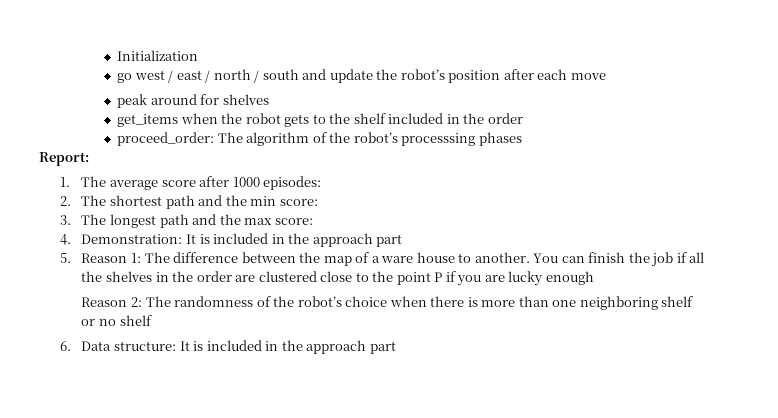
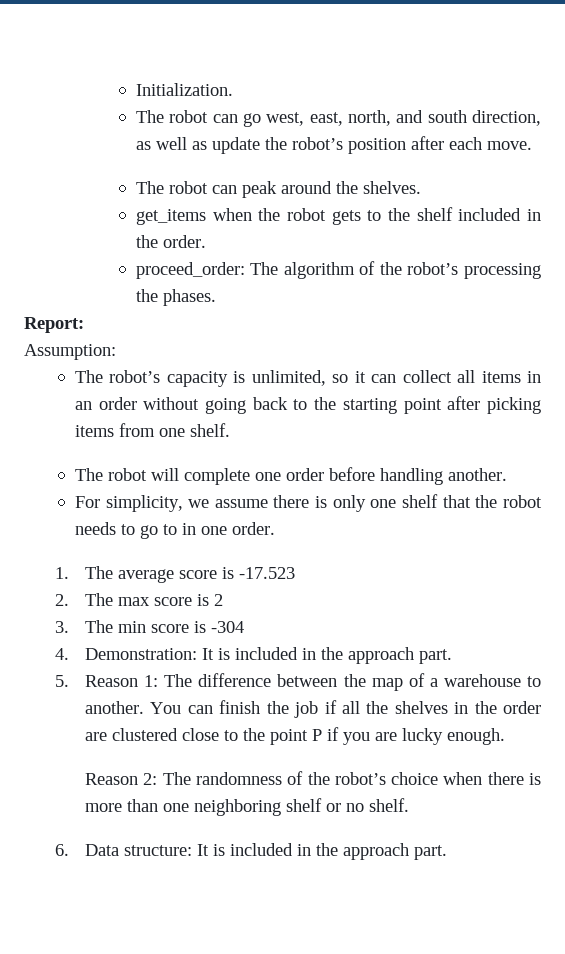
- Initialization
- go west / east / north / south and update the robot’s position after each move
- peak around for shelves
+ Initialization.
+ The robot can go west, east, north, and south direction, as well as update the robot’s position after each move.
+ The robot can peak around the shelves.
- get_items when the robot gets to the shelf included in the order
+ get_items when the robot gets to the shelf included in the order.
- proceed_order: The algorithm of the robot’s processsing phases
+ proceed_order: The algorithm of the robot’s processing the phases.
  Report:
+ Assumption:
+ The robot’s capacity is unlimited, so it can collect all items in an order without going back to the starting point after picking items from one shelf.
+ The robot will complete one order before handling another.
+ For simplicity, we assume there is only one shelf that the robot needs to go to in one order.
- 1. The average score after 1000 episodes:
+ 1. The average score is -17.523
- 2. The shortest path and the min score:
- 3. The longest path and the max score:
+ 2. The max score is 2
+ 3. The min score is -304
- 4. Demonstration: It is included in the approach part
+ 4. Demonstration: It is included in the approach part.
- 5. Reason 1: The difference between the map of a ware house to another.
+ 5. Reason 1: The difference between the map of a warehouse to another.
- You can finish the job if all the shelves in the order are clustered close to the point P if you are lucky enough
+ You can finish the job if all the shelves in the order are clustered close to the point P if you are lucky enough.
- Reason 2: The randomness of the robot’s choice when there is more than one neighboring shelf or no shelf
+ Reason 2: The randomness of the robot’s choice when there is more than one neighboring shelf or no shelf.
- 6. Data structure: It is included in the approach part
+ 6. Data structure: It is included in the approach part.

